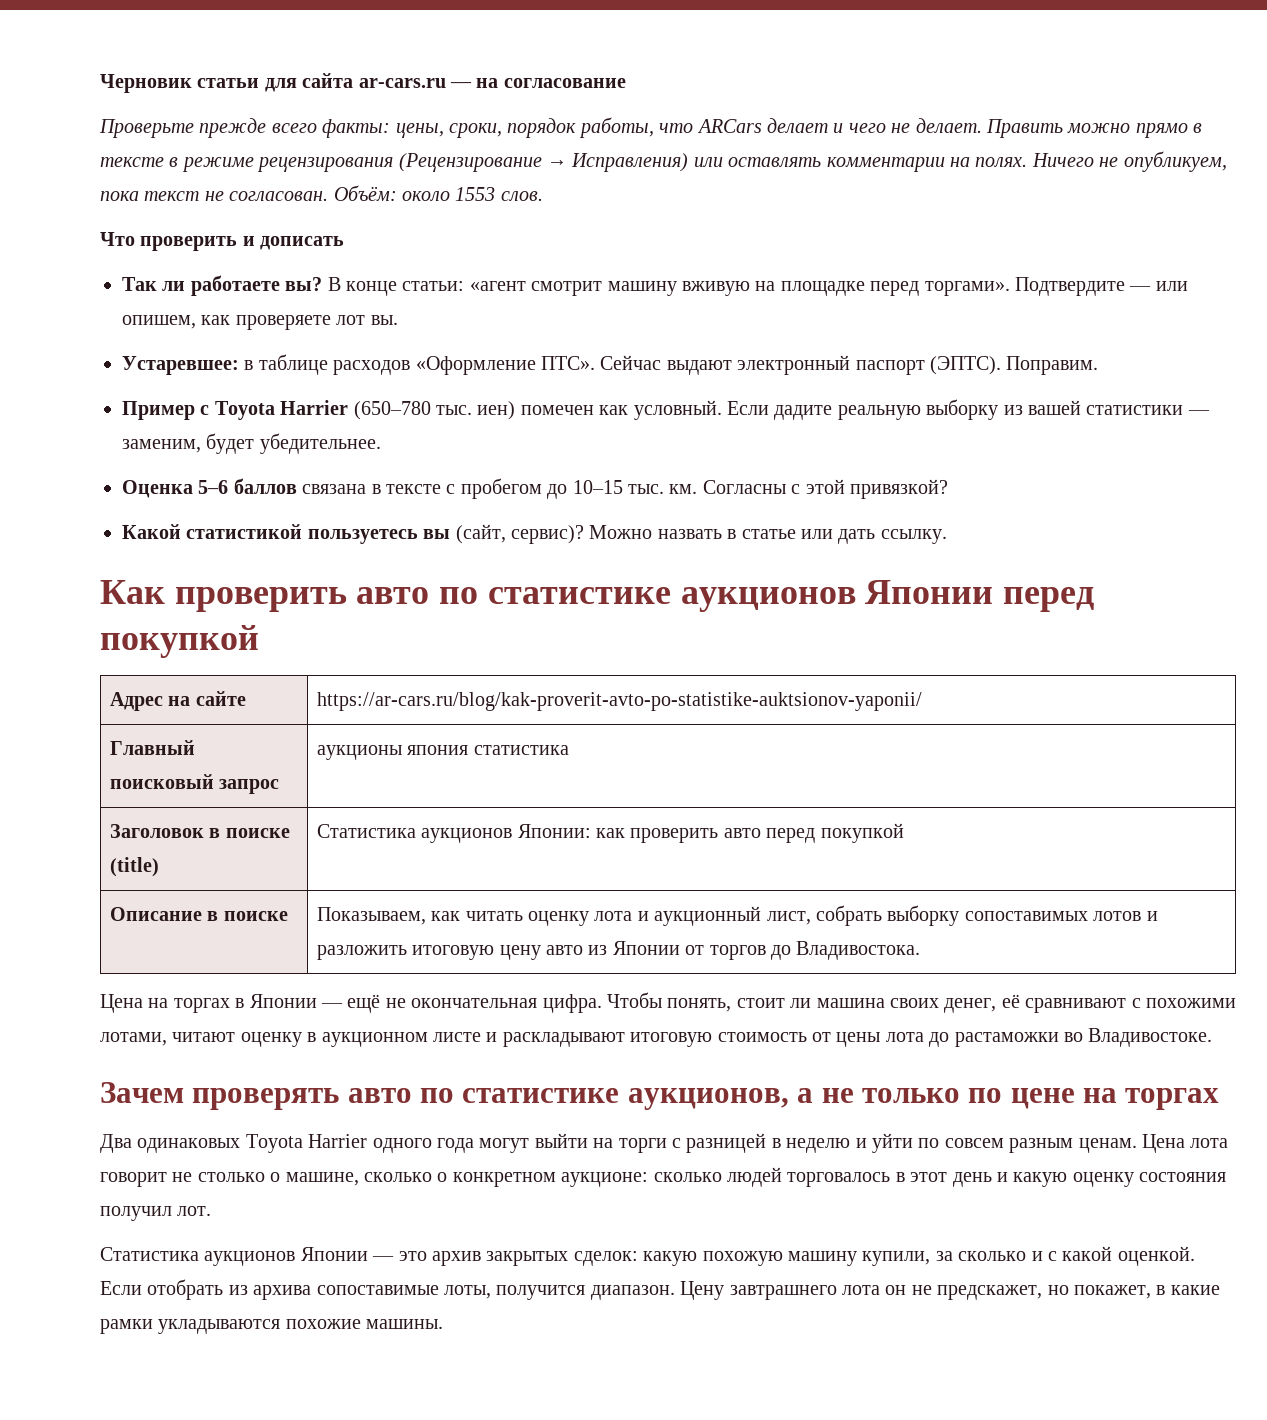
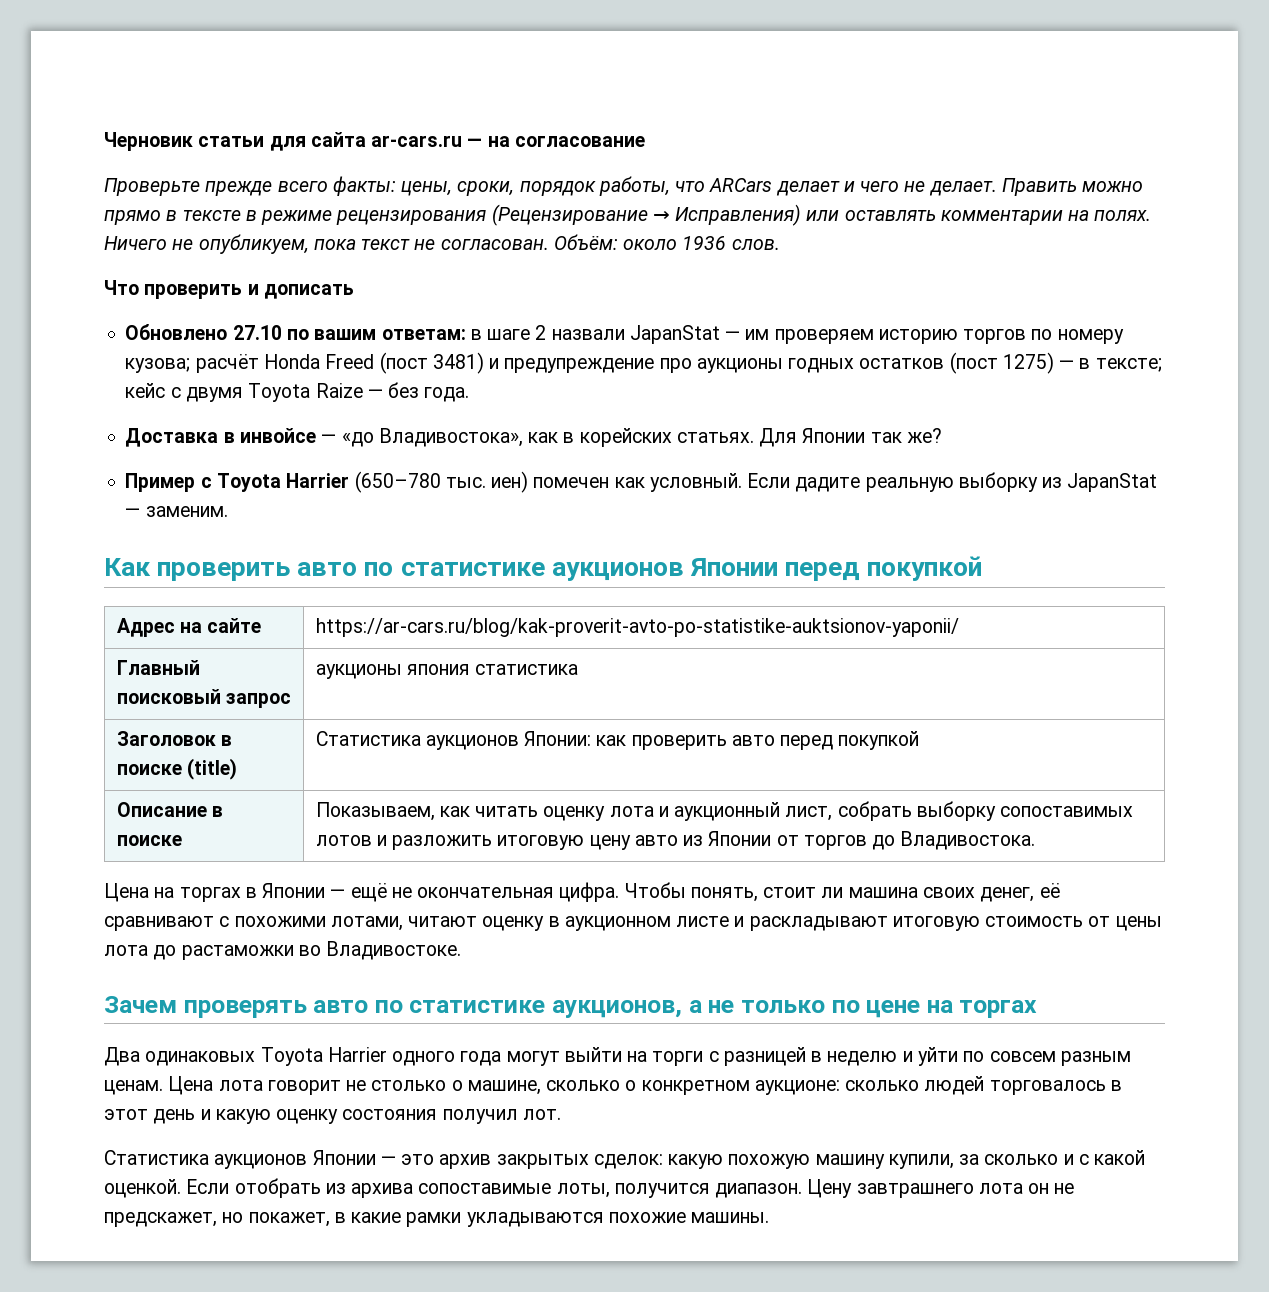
- Объём: около 1553 слов.
+ Объём: около 1936 слов.
- Так ли работаете вы? В конце статьи: «агент смотрит машину вживую на площадке перед торгами». Подтвердите — или опишем, как проверяете лот вы.
- Устаревшее: в таблице расходов «Оформление ПТС». Сейчас выдают электронный паспорт (ЭПТС). Поправим.
+ Обновлено 27.10 по вашим ответам: в шаге 2 назвали JapanStat — им проверяем историю торгов по номеру кузова; расчёт Honda Freed (пост 3481) и предупреждение про аукционы годных остатков (пост 1275) — в тексте; кейс с двумя Toyota Raize — без года.
+ Доставка в инвойсе — «до Владивостока», как в корейских статьях. Для Японии так же?
- Если дадите реальную выборку из вашей статистики — заменим, будет убедительнее.
- Оценка 5–6 баллов связана в тексте с пробегом до 10–15 тыс. км. Согласны с этой привязкой?
- Какой статистикой пользуетесь вы (сайт, сервис)? Можно назвать в статье или дать ссылку.
+ Если дадите реальную выборку из JapanStat — заменим.

